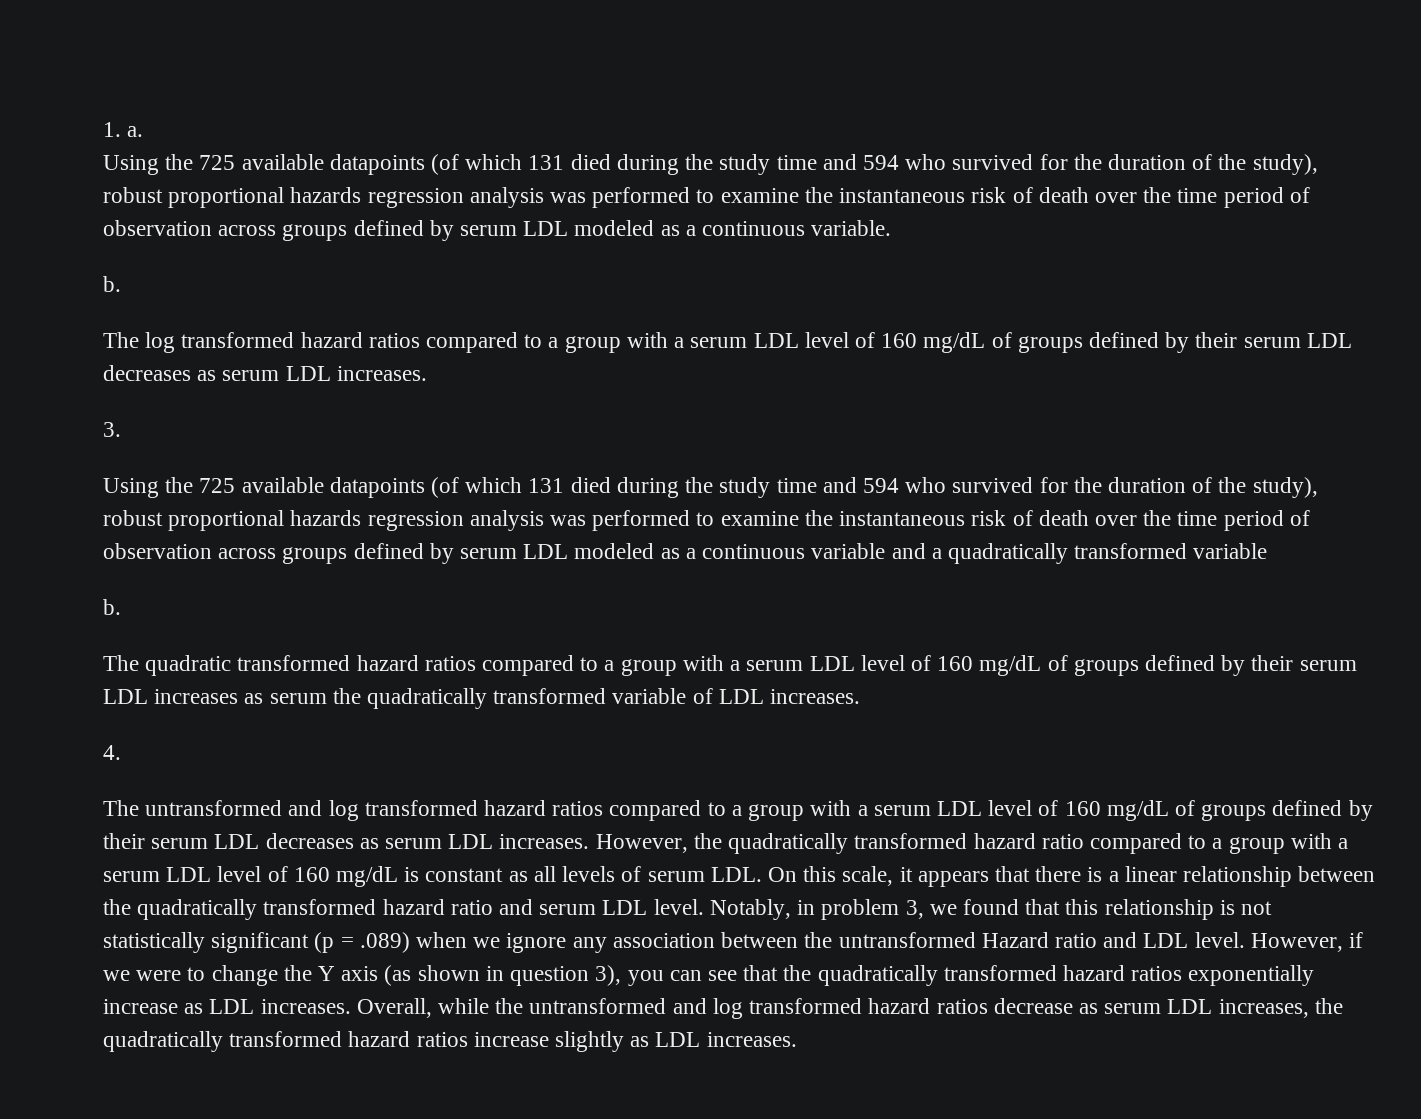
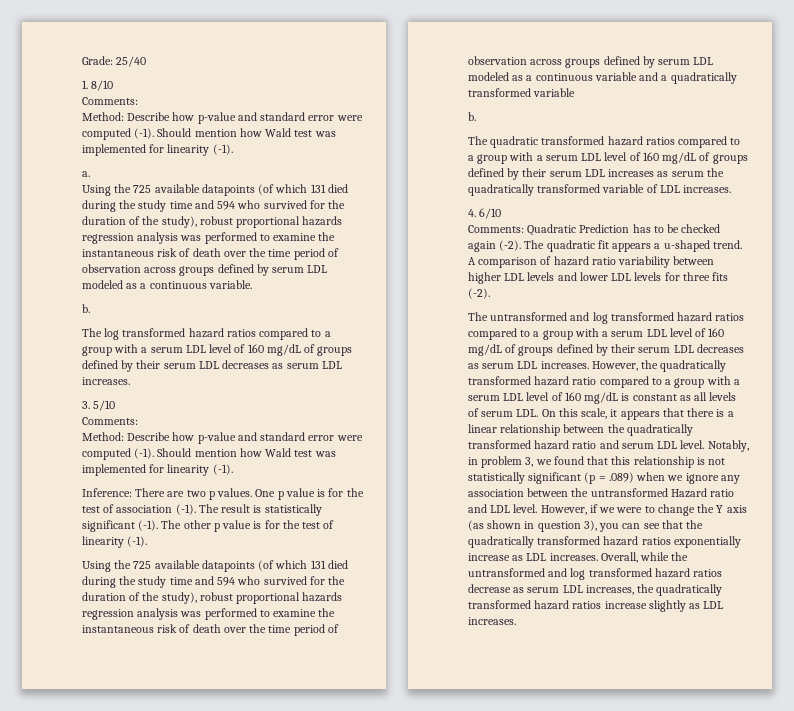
- 1. a.
+ Grade: 25/40
+ 1. 8/10
+ Comments:
+ Method: Describe how p-value and standard error were computed (-1). Should mention how Wald test was implemented for linearity (-1).
+ a.
- 3.
+ 3. 5/10
+ Comments:
+ Method: Describe how p-value and standard error were computed (-1). Should mention how Wald test was implemented for linearity (-1).
+ Inference: There are two p values. One p value is for the test of association (-1). The result is statistically significant (-1). The other p value is for the test of linearity (-1).
- 4.
+ 4. 6/10
+ Comments: Quadratic Prediction has to be checked again (-2). The quadratic fit appears a u-shaped trend. A comparison of hazard ratio variability between higher LDL levels and lower LDL levels for three fits (-2).

